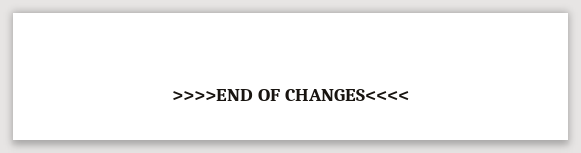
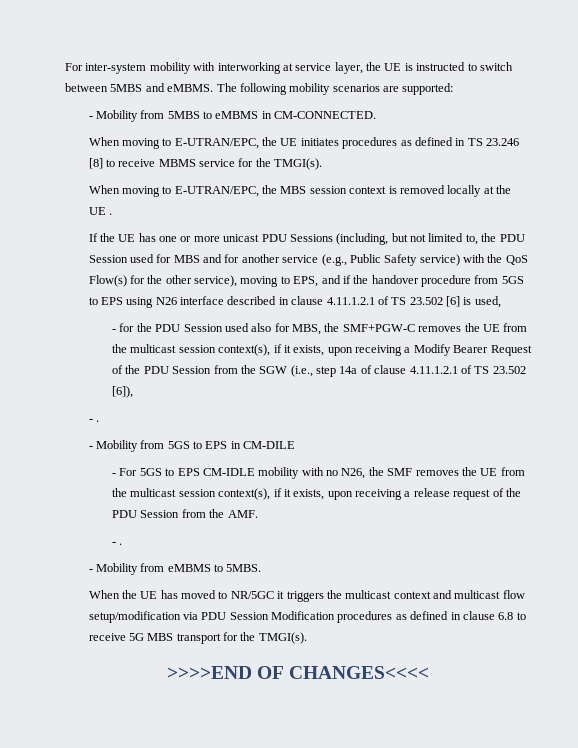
+ For inter-system mobility with interworking at service layer, the UE is instructed to switch between 5MBS and eMBMS. The following mobility scenarios are supported:
+ - Mobility from 5MBS to eMBMS in CM-CONNECTED.
+ When moving to E-UTRAN/EPC, the UE initiates procedures as defined in TS 23.246 [8] to receive MBMS service for the TMGI(s).
+ When moving to E-UTRAN/EPC, the MBS session context is removed locally at the UE .
+ If the UE has one or more unicast PDU Sessions (including, but not limited to, the PDU Session used for MBS and for another service (e.g., Public Safety service) with the QoS Flow(s) for the other service), moving to EPS, and if the handover procedure from 5GS to EPS using N26 interface described in clause 4.11.1.2.1 of TS 23.502 [6] is used,
+ - for the PDU Session used also for MBS, the SMF+PGW-C removes the UE from the multicast session context(s), if it exists, upon receiving a Modify Bearer Request of the PDU Session from the SGW (i.e., step 14a of clause 4.11.1.2.1 of TS 23.502 [6]),
+ - .
+ - Mobility from 5GS to EPS in CM-DILE
+ - For 5GS to EPS CM-IDLE mobility with no N26, the SMF removes the UE from the multicast session context(s), if it exists, upon receiving a release request of the PDU Session from the AMF.
+ - .
+ - Mobility from eMBMS to 5MBS.
+ When the UE has moved to NR/5GC it triggers the multicast context and multicast flow setup/modification via PDU Session Modification procedures as defined in clause 6.8 to receive 5G MBS transport for the TMGI(s).

